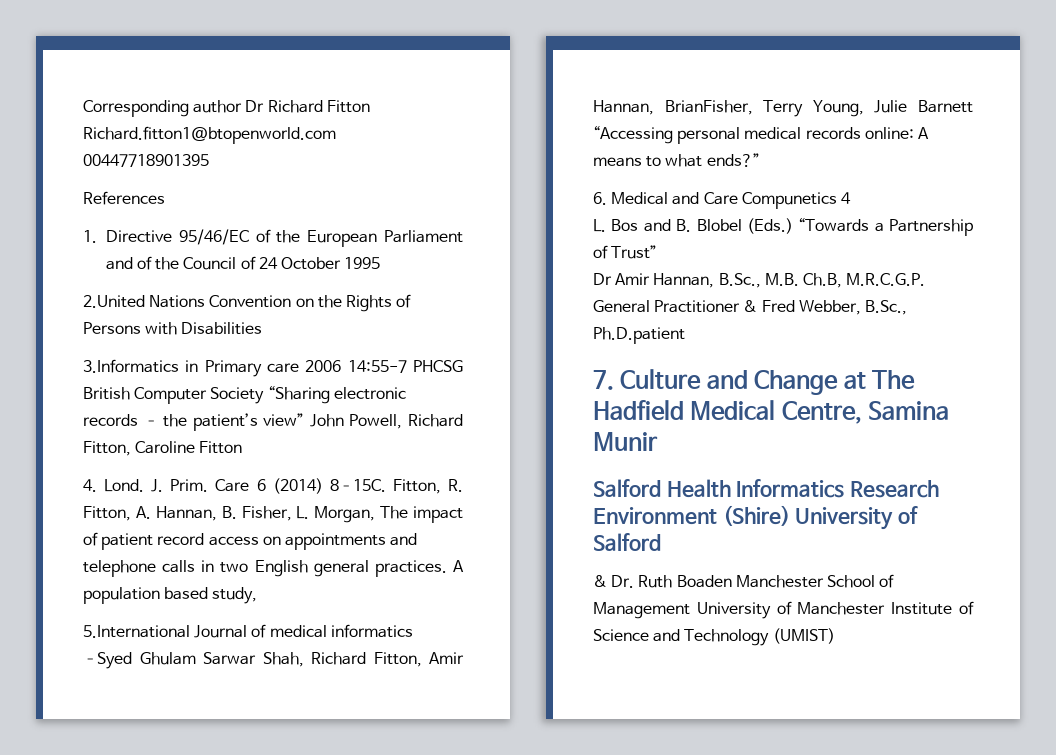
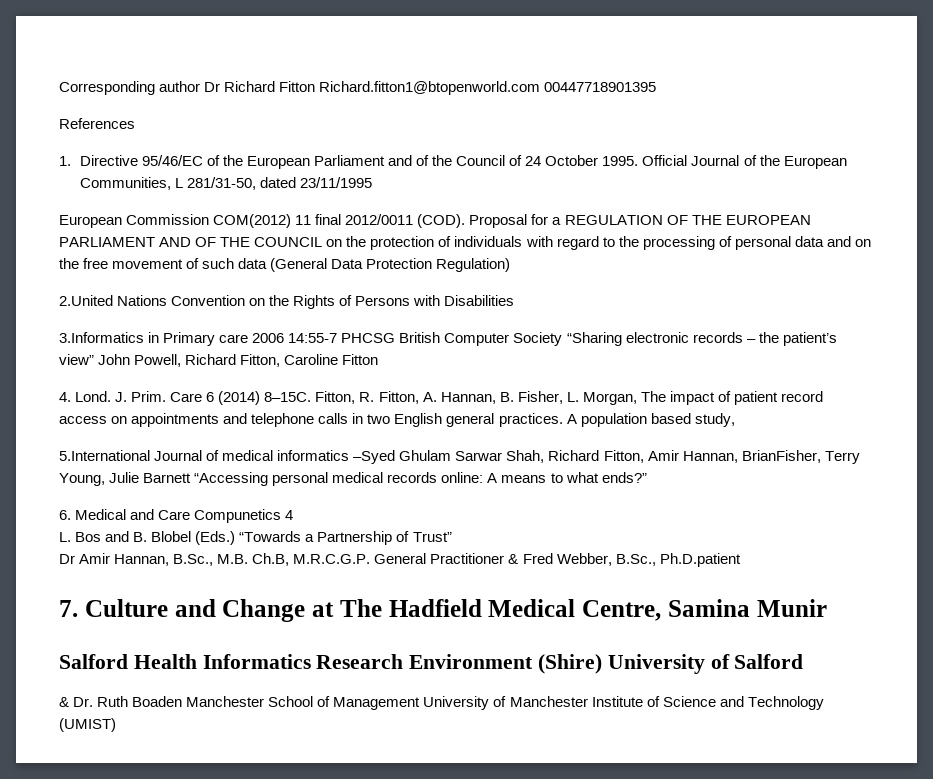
- 1. Directive 95/46/EC of the European Parliament and of the Council of 24 October 1995
+ 1. Directive 95/46/EC of the European Parliament and of the Council of 24 October 1995. Official Journal of the European Communities, L 281/31-50, dated 23/11/1995
+ European Commission COM(2012) 11 final 2012/0011 (COD). Proposal for a REGULATION OF THE EUROPEAN PARLIAMENT AND OF THE COUNCIL on the protection of individuals with regard to the processing of personal data and on the free movement of such data (General Data Protection Regulation)

